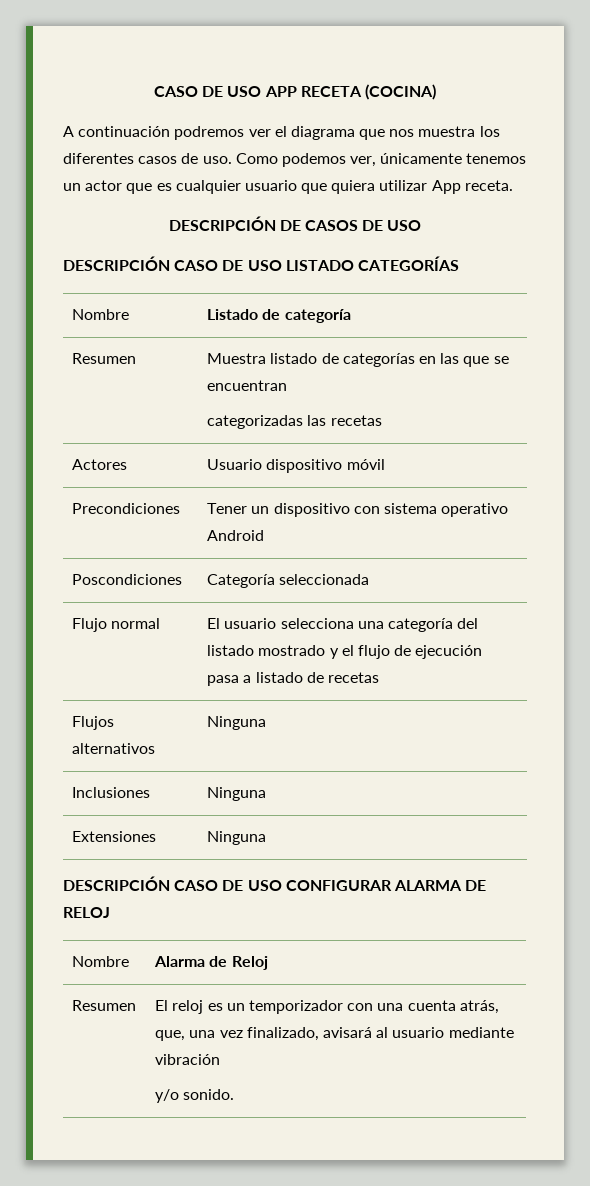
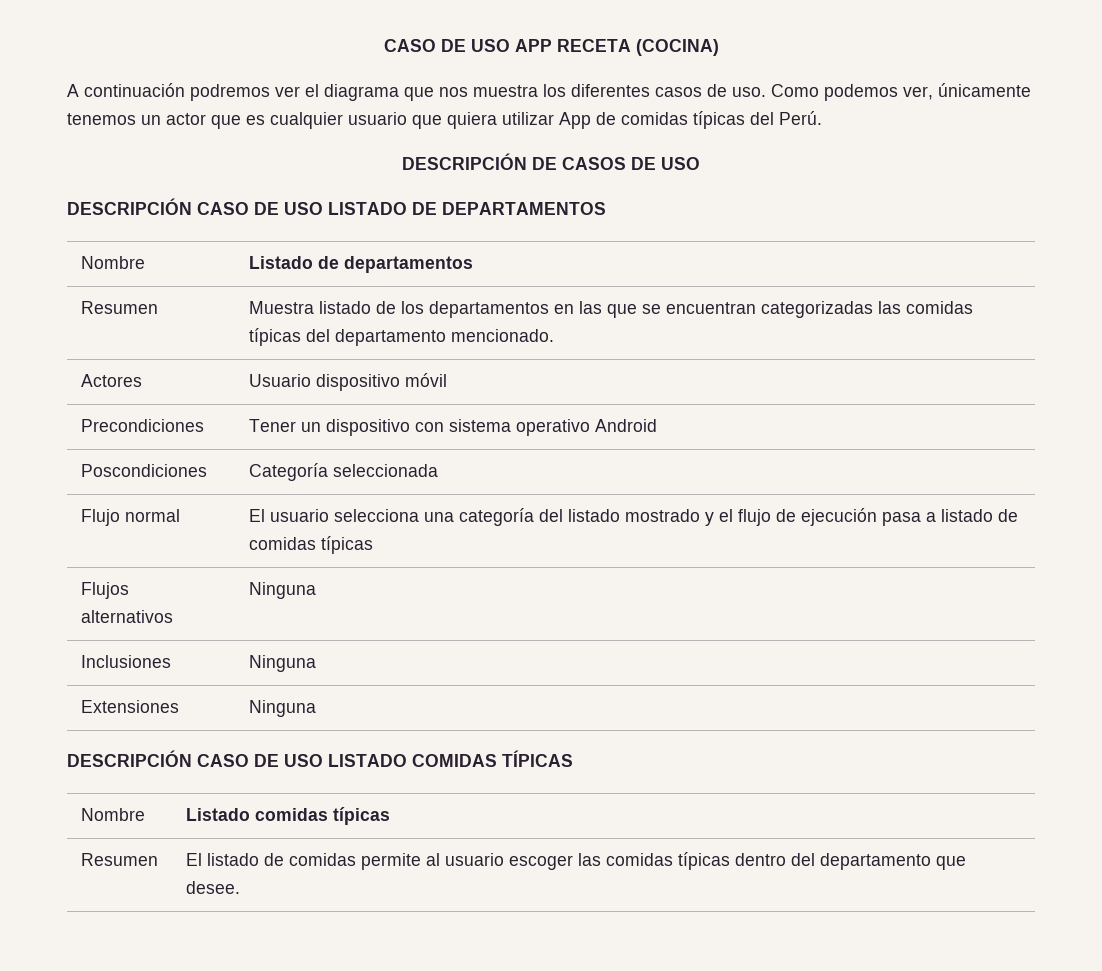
- Como podemos ver, únicamente tenemos un actor que es cualquier usuario que quiera utilizar App receta.
+ Como podemos ver, únicamente tenemos un actor que es cualquier usuario que quiera utilizar App de comidas típicas del Perú.
- DESCRIPCIÓN CASO DE USO LISTADO CATEGORÍAS
+ DESCRIPCIÓN CASO DE USO LISTADO DE DEPARTAMENTOS
- Nombre | Listado de categoría
+ Nombre | Listado de departamentos
- Resumen | Muestra listado de categorías en las que se encuentran
- categorizadas las recetas
+ Resumen | Muestra listado de los departamentos en las que se encuentran categorizadas las comidas típicas del departamento mencionado.
- Flujo normal | El usuario selecciona una categoría del listado mostrado y el flujo de ejecución pasa a listado de recetas
+ Flujo normal | El usuario selecciona una categoría del listado mostrado y el flujo de ejecución pasa a listado de comidas típicas
- DESCRIPCIÓN CASO DE USO CONFIGURAR ALARMA DE RELOJ
- Nombre | Alarma de Reloj
- Resumen | El reloj es un temporizador con una cuenta atrás, que, una vez finalizado, avisará al usuario mediante vibración
- y/o sonido.
+ DESCRIPCIÓN CASO DE USO LISTADO COMIDAS TÍPICAS
+ Nombre | Listado comidas típicas
+ Resumen | El listado de comidas permite al usuario escoger las comidas típicas dentro del departamento que desee.

